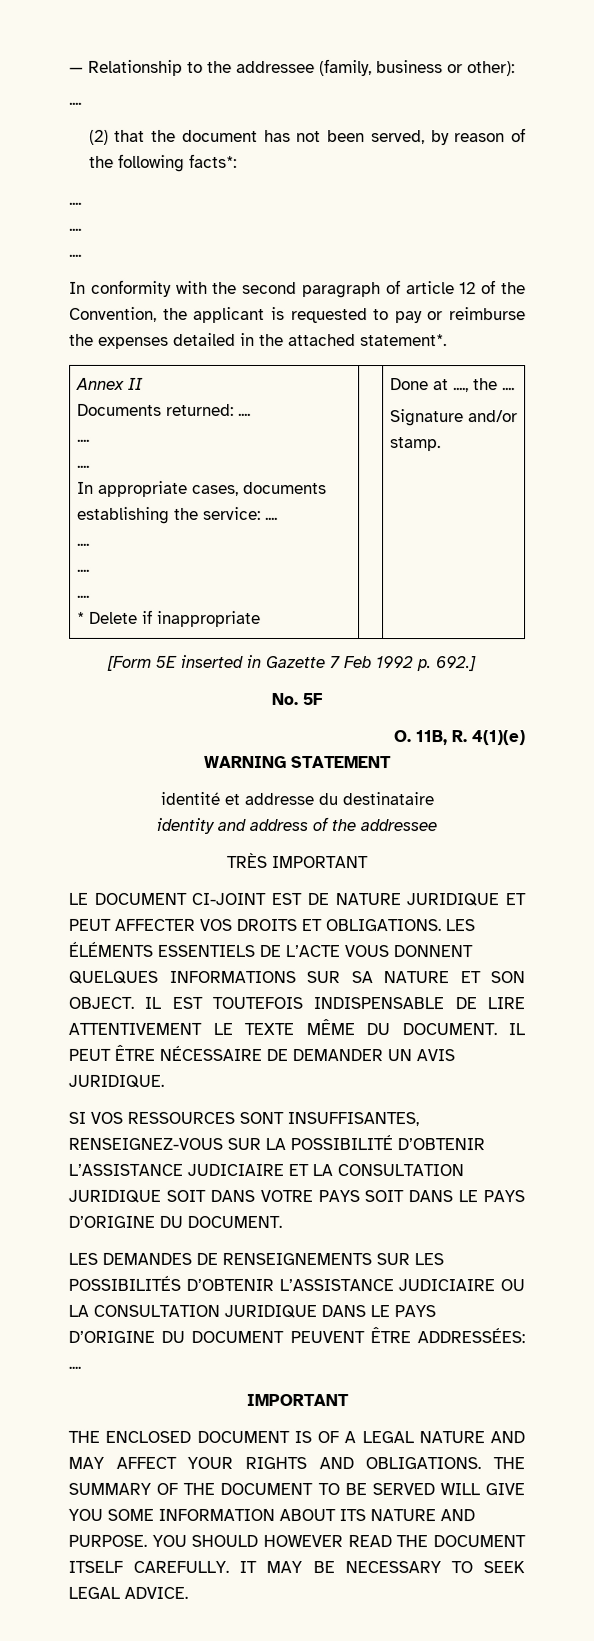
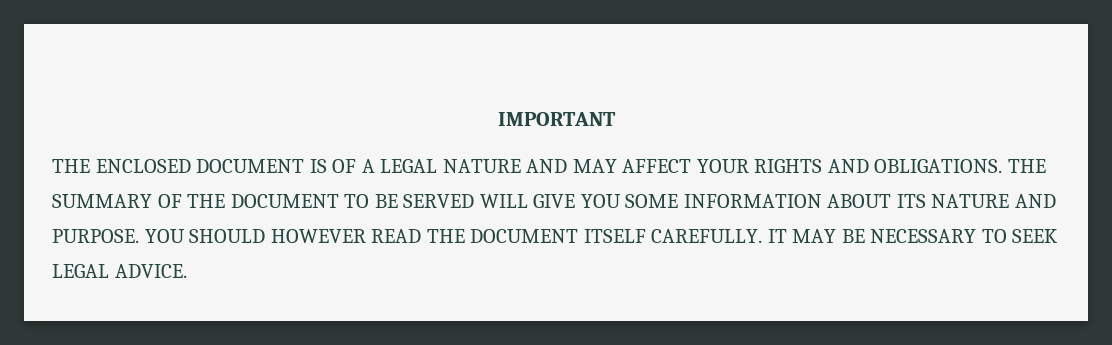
- — Relationship to the addressee (family, business or other):
- ....
- (2) that the document has not been served, by reason of the following facts*:
- ....
- ....
- ....
- In conformity with the second paragraph of article 12 of the Convention, the applicant is requested to pay or reimburse the expenses detailed in the attached statement*.
- Annex II
- Documents returned: ....
- ....
- ....
- In appropriate cases, documents establishing the service: ....
- ....
- ....
- ....
- * Delete if inappropriate | | Done at ...., the ....
- Signature and/or stamp.
- [Form 5E inserted in Gazette 7 Feb 1992 p. 692.]
- No. 5F
- O. 11B, R. 4(1)(e)
- WARNING STATEMENT
- identité et addresse du destinataire
- identity and address of the addressee
- TRÈS IMPORTANT
- LE DOCUMENT CI-JOINT EST DE NATURE JURIDIQUE ET PEUT AFFECTER VOS DROITS ET OBLIGATIONS. LES ÉLÉMENTS ESSENTIELS DE L’ACTE VOUS DONNENT QUELQUES INFORMATIONS SUR SA NATURE ET SON OBJECT. IL EST TOUTEFOIS INDISPENSABLE DE LIRE ATTENTIVEMENT LE TEXTE MÊME DU DOCUMENT. IL PEUT ÊTRE NÉCESSAIRE DE DEMANDER UN AVIS JURIDIQUE.
- SI VOS RESSOURCES SONT INSUFFISANTES, RENSEIGNEZ-VOUS SUR LA POSSIBILITÉ D’OBTENIR L’ASSISTANCE JUDICIAIRE ET LA CONSULTATION JURIDIQUE SOIT DANS VOTRE PAYS SOIT DANS LE PAYS D’ORIGINE DU DOCUMENT.
- LES DEMANDES DE RENSEIGNEMENTS SUR LES POSSIBILITÉS D’OBTENIR L’ASSISTANCE JUDICIAIRE OU LA CONSULTATION JURIDIQUE DANS LE PAYS D’ORIGINE DU DOCUMENT PEUVENT ÊTRE ADDRESSÉES: ....

